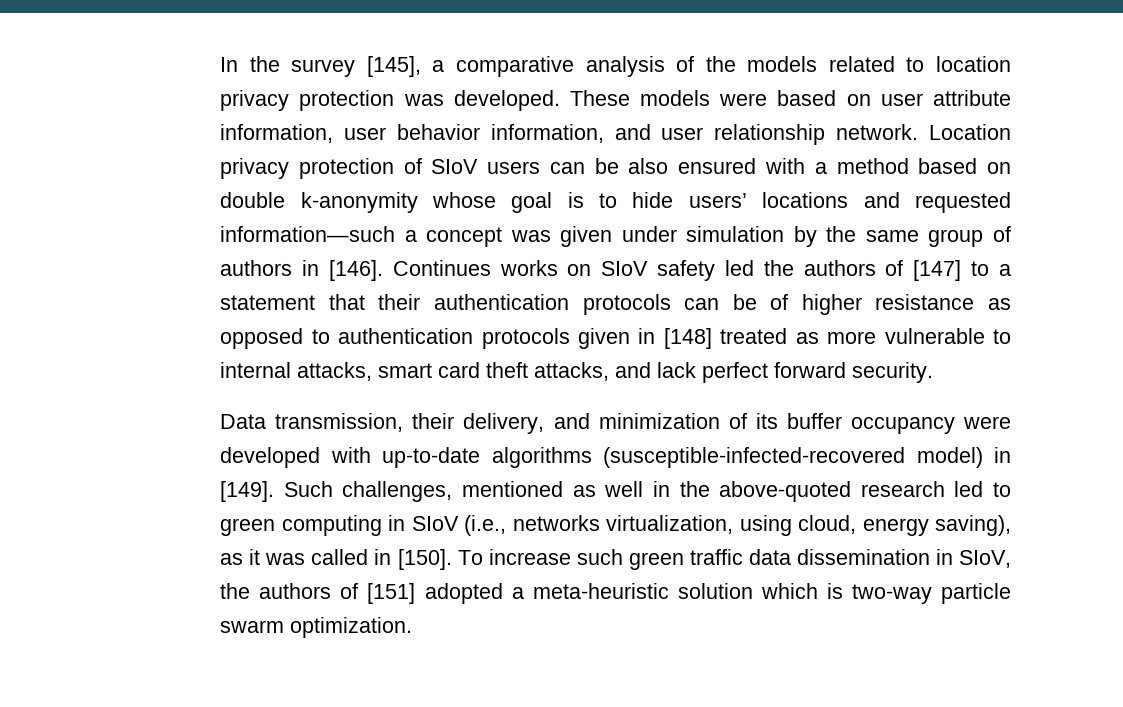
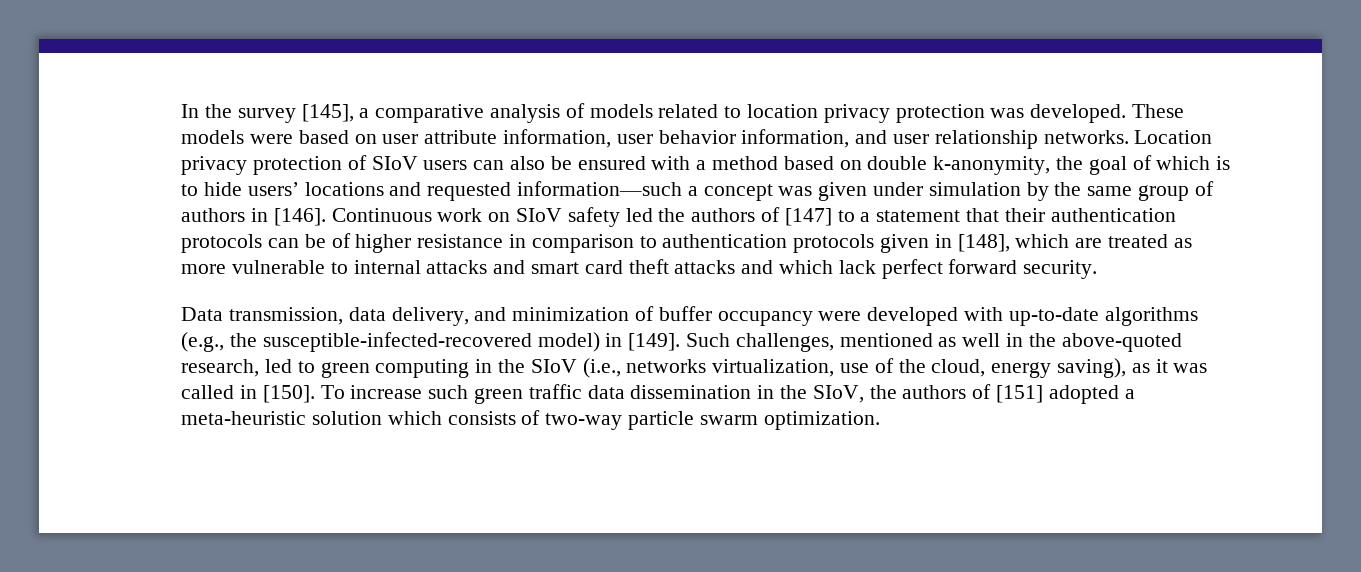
- In the survey [145], a comparative analysis of the models related to location privacy protection was developed.
+ In the survey [145], a comparative analysis of models related to location privacy protection was developed.
- These models were based on user attribute information, user behavior information, and user relationship network.
+ These models were based on user attribute information, user behavior information, and user relationship networks.
- Location privacy protection of SIoV users can be also ensured with a method based on double k-anonymity whose goal is to hide users’ locations and requested information—such a concept was given under simulation by the same group of authors in [146].
+ Location privacy protection of SIoV users can also be ensured with a method based on double k-anonymity, the goal of which is to hide users’ locations and requested information—such a concept was given under simulation by the same group of authors in [146].
- Continues works on SIoV safety led the authors of [147] to a statement that their authentication protocols can be of higher resistance as opposed to authentication protocols given in [148] treated as more vulnerable to internal attacks, smart card theft attacks, and lack perfect forward security.
+ Continuous work on SIoV safety led the authors of [147] to a statement that their authentication protocols can be of higher resistance in comparison to authentication protocols given in [148], which are treated as more vulnerable to internal attacks and smart card theft attacks and which lack perfect forward security.
- Data transmission, their delivery, and minimization of its buffer occupancy were developed with up-to-date algorithms (susceptible-infected-recovered model) in [149].
+ Data transmission, data delivery, and minimization of buffer occupancy were developed with up-to-date algorithms (e.g., the susceptible-infected-recovered model) in [149].
- Such challenges, mentioned as well in the above-quoted research led to green computing in SIoV (i.e., networks virtualization, using cloud, energy saving), as it was called in [150].
+ Such challenges, mentioned as well in the above-quoted research, led to green computing in the SIoV (i.e., networks virtualization, use of the cloud, energy saving), as it was called in [150].
- To increase such green traffic data dissemination in SIoV, the authors of [151] adopted a meta-heuristic solution which is two-way particle swarm optimization.
+ To increase such green traffic data dissemination in the SIoV, the authors of [151] adopted a meta-heuristic solution which consists of two-way particle swarm optimization.

